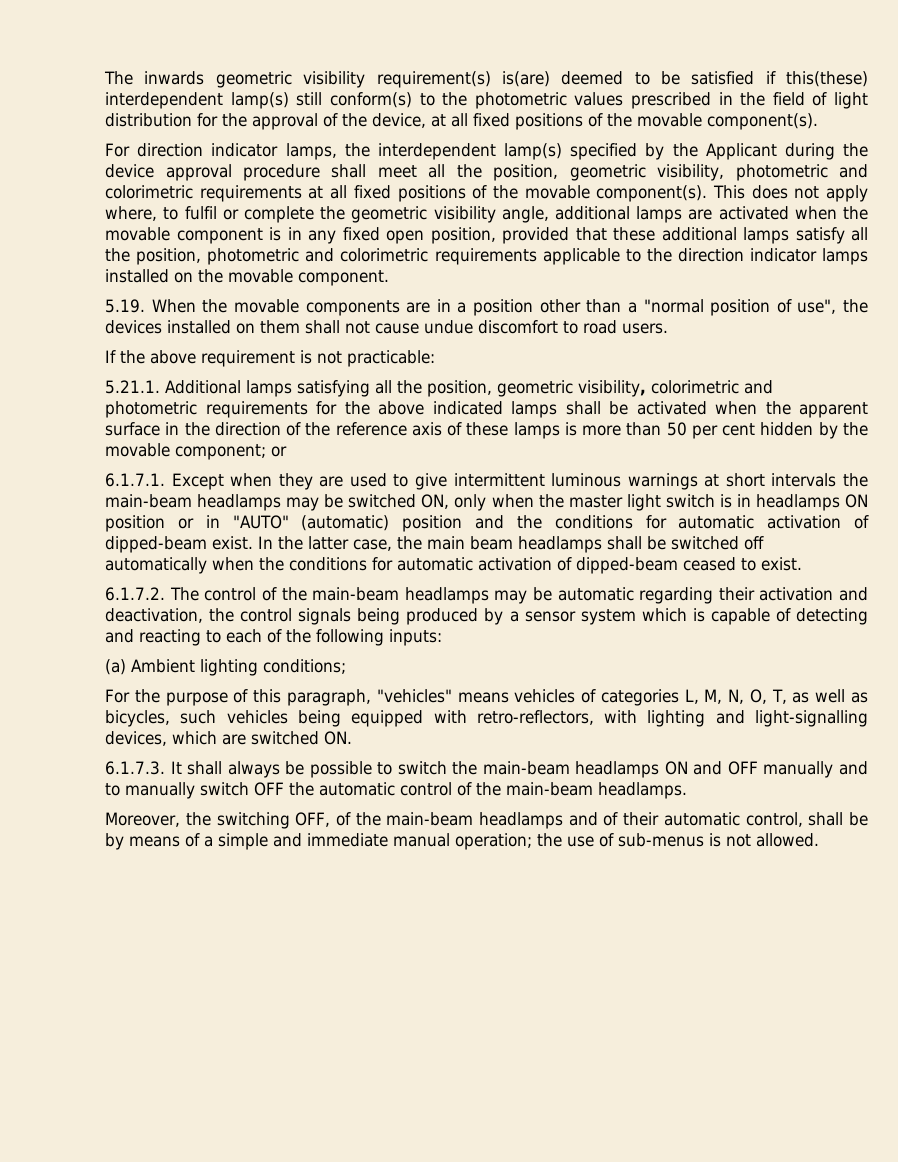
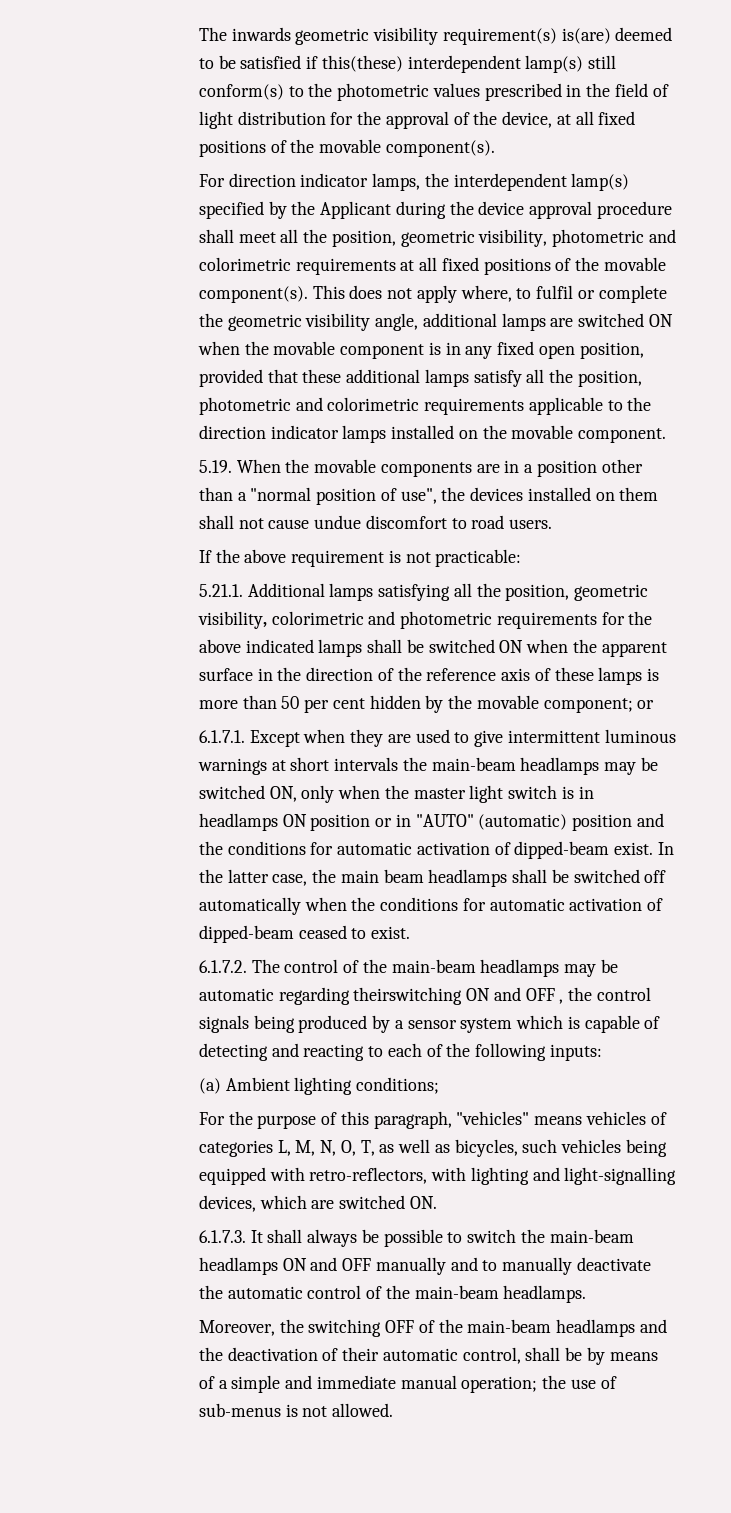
- This does not apply where, to fulfil or complete the geometric visibility angle, additional lamps are activated when the movable component is in any fixed open position, provided that these additional lamps satisfy all the position, photometric and colorimetric requirements applicable to the direction indicator lamps installed on the movable component.
+ This does not apply where, to fulfil or complete the geometric visibility angle, additional lamps are switched ON when the movable component is in any fixed open position, provided that these additional lamps satisfy all the position, photometric and colorimetric requirements applicable to the direction indicator lamps installed on the movable component.
- 5.21.1. Additional lamps satisfying all the position, geometric visibility, colorimetric and photometric requirements for the above indicated lamps shall be activated when the apparent surface in the direction of the reference axis of these lamps is more than 50 per cent hidden by the movable component; or
+ 5.21.1. Additional lamps satisfying all the position, geometric visibility, colorimetric and photometric requirements for the above indicated lamps shall be switched ON when the apparent surface in the direction of the reference axis of these lamps is more than 50 per cent hidden by the movable component; or
- 6.1.7.2. The control of the main-beam headlamps may be automatic regarding their activation and deactivation, the control signals being produced by a sensor system which is capable of detecting and reacting to each of the following inputs:
+ 6.1.7.2. The control of the main-beam headlamps may be automatic regarding theirswitching ON and OFF , the control signals being produced by a sensor system which is capable of detecting and reacting to each of the following inputs:
- 6.1.7.3. It shall always be possible to switch the main-beam headlamps ON and OFF manually and to manually switch OFF the automatic control of the main-beam headlamps.
+ 6.1.7.3. It shall always be possible to switch the main-beam headlamps ON and OFF manually and to manually deactivate the automatic control of the main-beam headlamps.
- Moreover, the switching OFF, of the main-beam headlamps and of their automatic control, shall be by means of a simple and immediate manual operation; the use of sub-menus is not allowed.
+ Moreover, the switching OFF of the main-beam headlamps and the deactivation of their automatic control, shall be by means of a simple and immediate manual operation; the use of sub-menus is not allowed.

